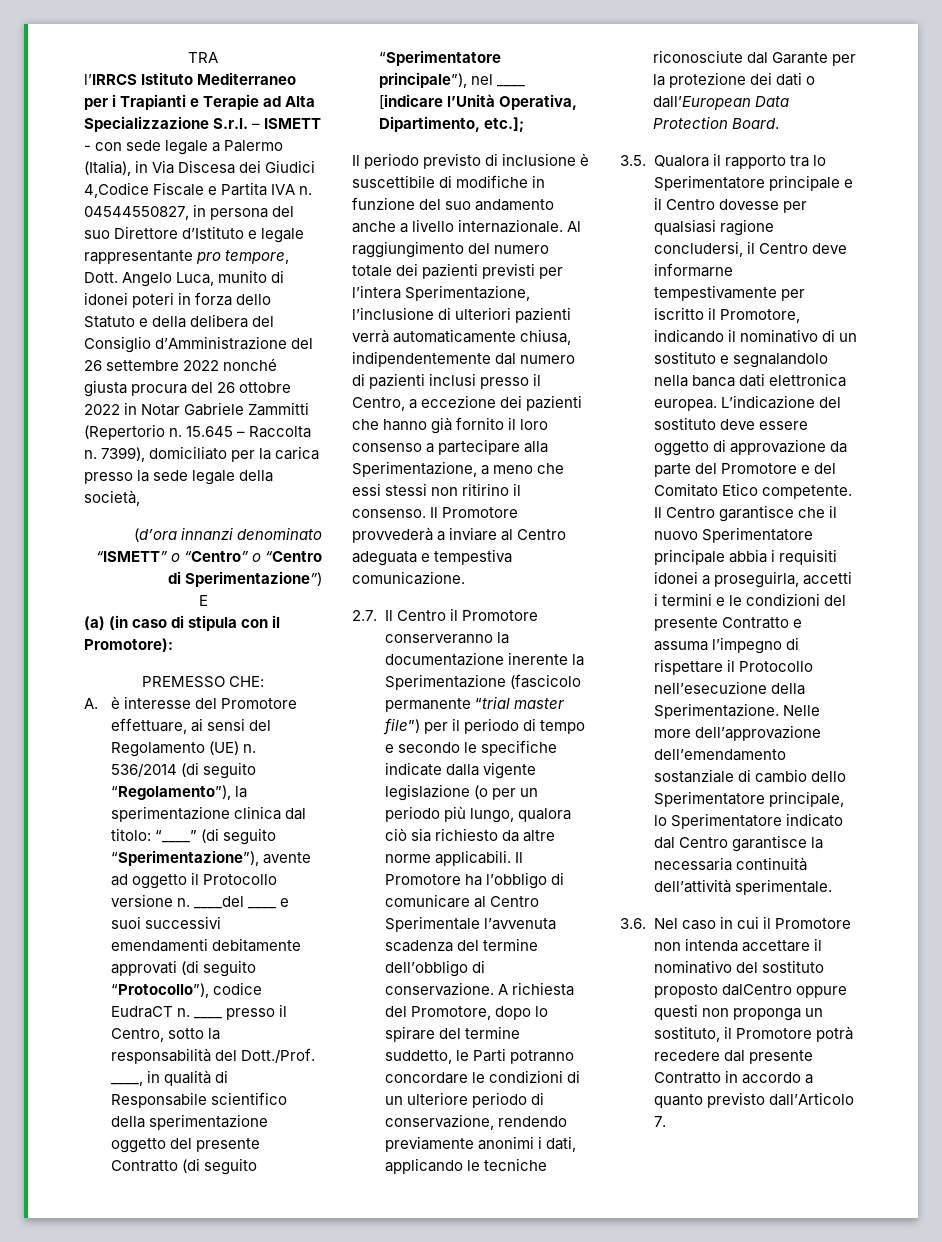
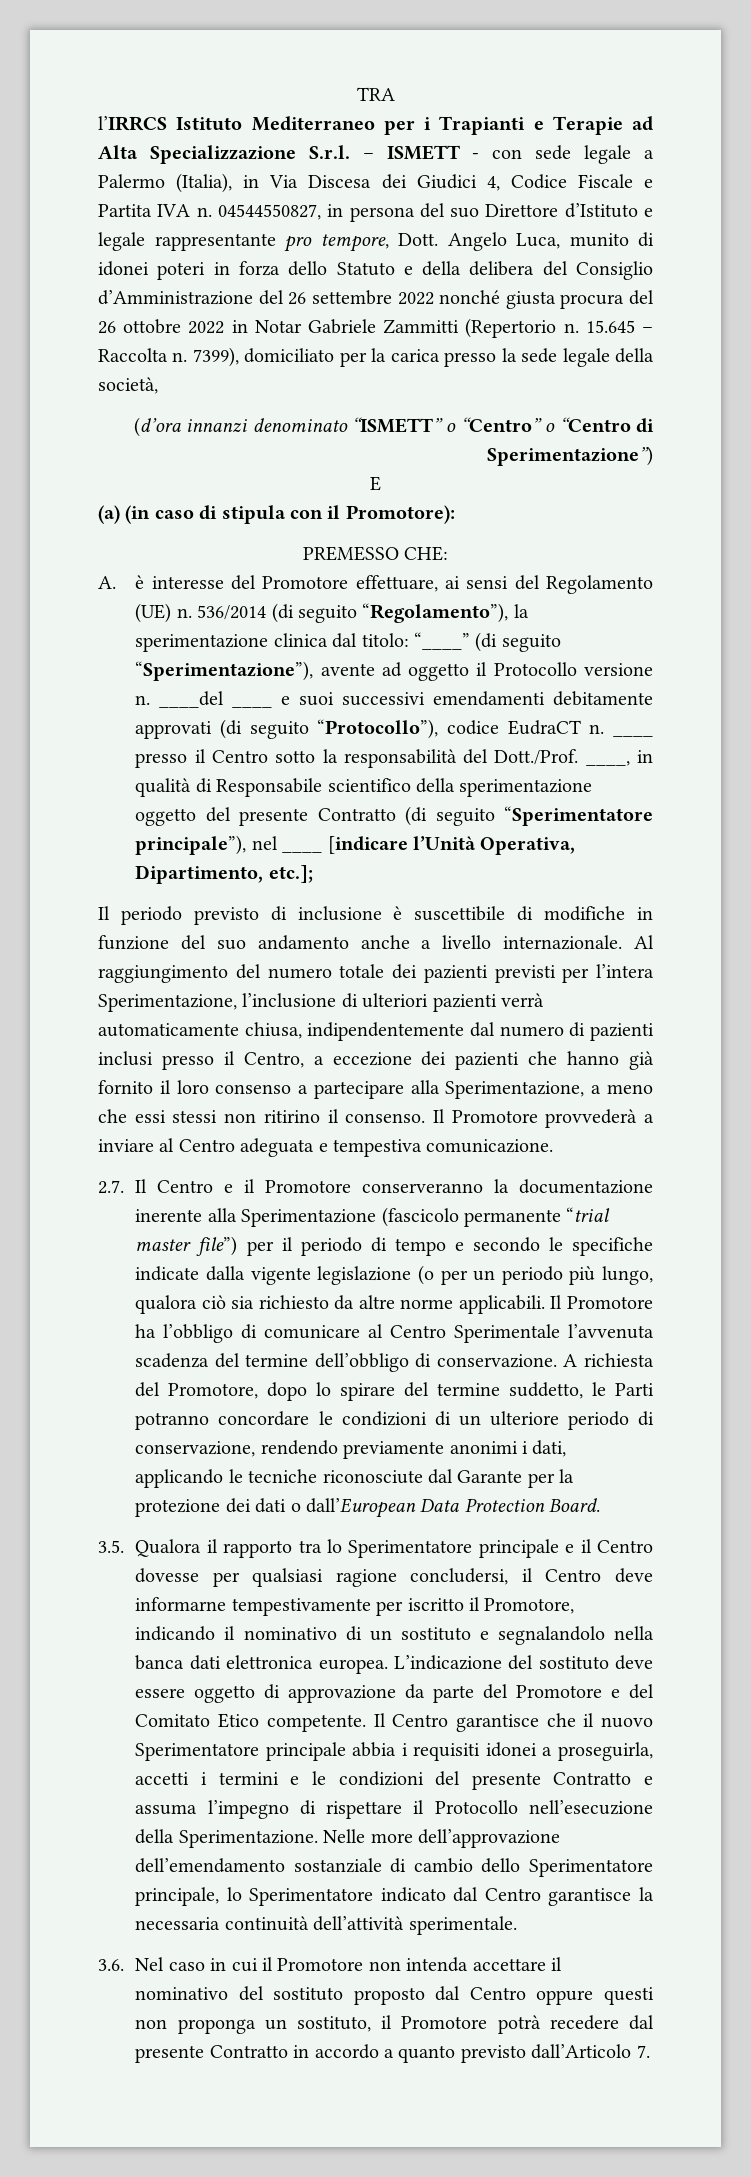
- l’IRRCS Istituto Mediterraneo per i Trapianti e Terapie ad Alta Specializzazione S.r.l. – ISMETT - con sede legale a Palermo (Italia), in Via Discesa dei Giudici 4,Codice Fiscale e Partita IVA n.
+ l’IRRCS Istituto Mediterraneo per i Trapianti e Terapie ad Alta Specializzazione S.r.l. – ISMETT - con sede legale a Palermo (Italia), in Via Discesa dei Giudici 4, Codice Fiscale e Partita IVA n.
- ____ presso il Centro, sotto la responsabilità del Dott./Prof. ____, in qualità di Responsabile scientifico della sperimentazione oggetto del presente Contratto (di seguito “Sperimentatore principale”), nel ____ [indicare l’Unità Operativa, Dipartimento, etc.];
+ ____ presso il Centro sotto la responsabilità del Dott./Prof. ____, in qualità di Responsabile scientifico della sperimentazione oggetto del presente Contratto (di seguito “Sperimentatore principale”), nel ____ [indicare l’Unità Operativa, Dipartimento, etc.];
- 2.7. Il Centro il Promotore conserveranno la documentazione inerente la Sperimentazione (fascicolo permanente “trial master file”) per il periodo di tempo e secondo le specifiche indicate dalla vigente legislazione (o per un periodo più lungo, qualora ciò sia richiesto da altre norme applicabili.
+ 2.7. Il Centro e il Promotore conserveranno la documentazione inerente alla Sperimentazione (fascicolo permanente “trial master file”) per il periodo di tempo e secondo le specifiche indicate dalla vigente legislazione (o per un periodo più lungo, qualora ciò sia richiesto da altre norme applicabili.
- 3.6. Nel caso in cui il Promotore non intenda accettare il nominativo del sostituto proposto dalCentro oppure questi non proponga un sostituto, il Promotore potrà recedere dal presente Contratto in accordo a quanto previsto dall’Articolo 7.
+ 3.6. Nel caso in cui il Promotore non intenda accettare il nominativo del sostituto proposto dal Centro oppure questi non proponga un sostituto, il Promotore potrà recedere dal presente Contratto in accordo a quanto previsto dall’Articolo 7.

